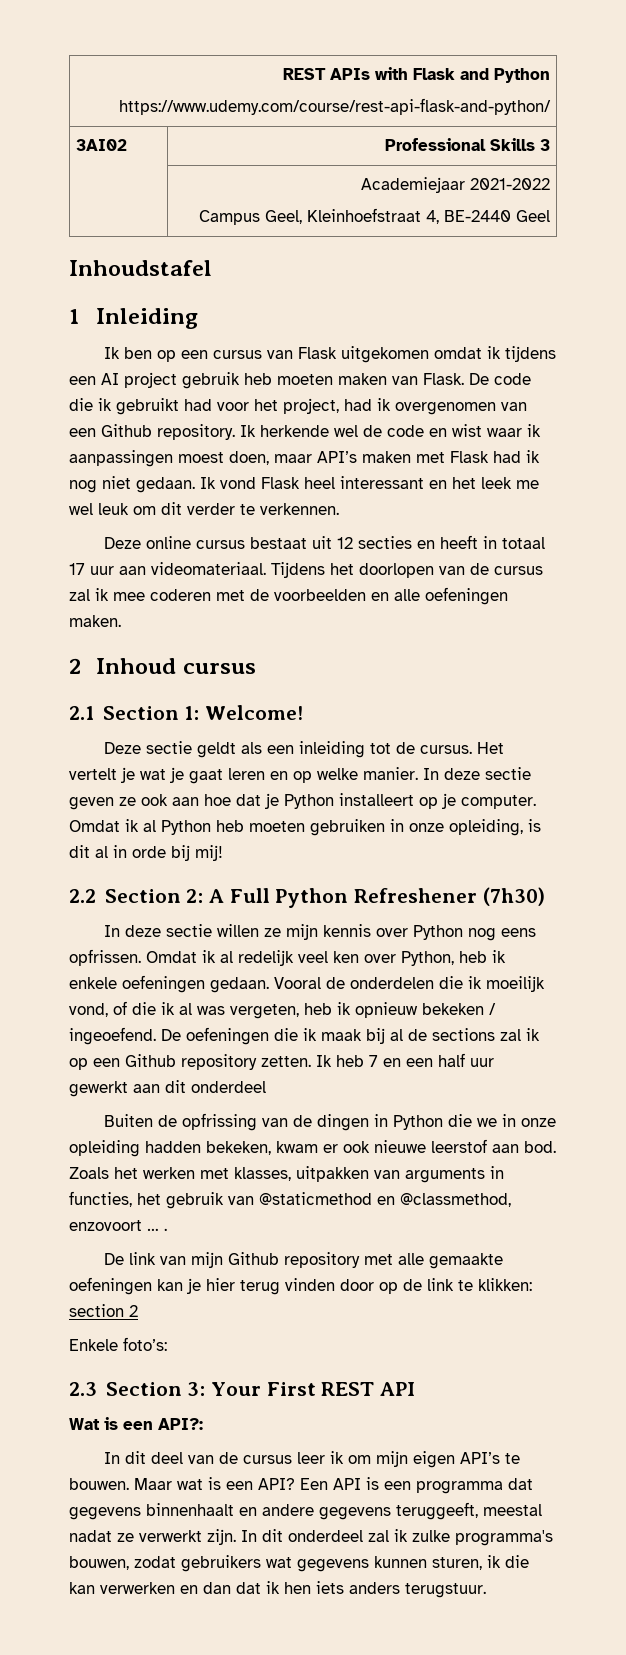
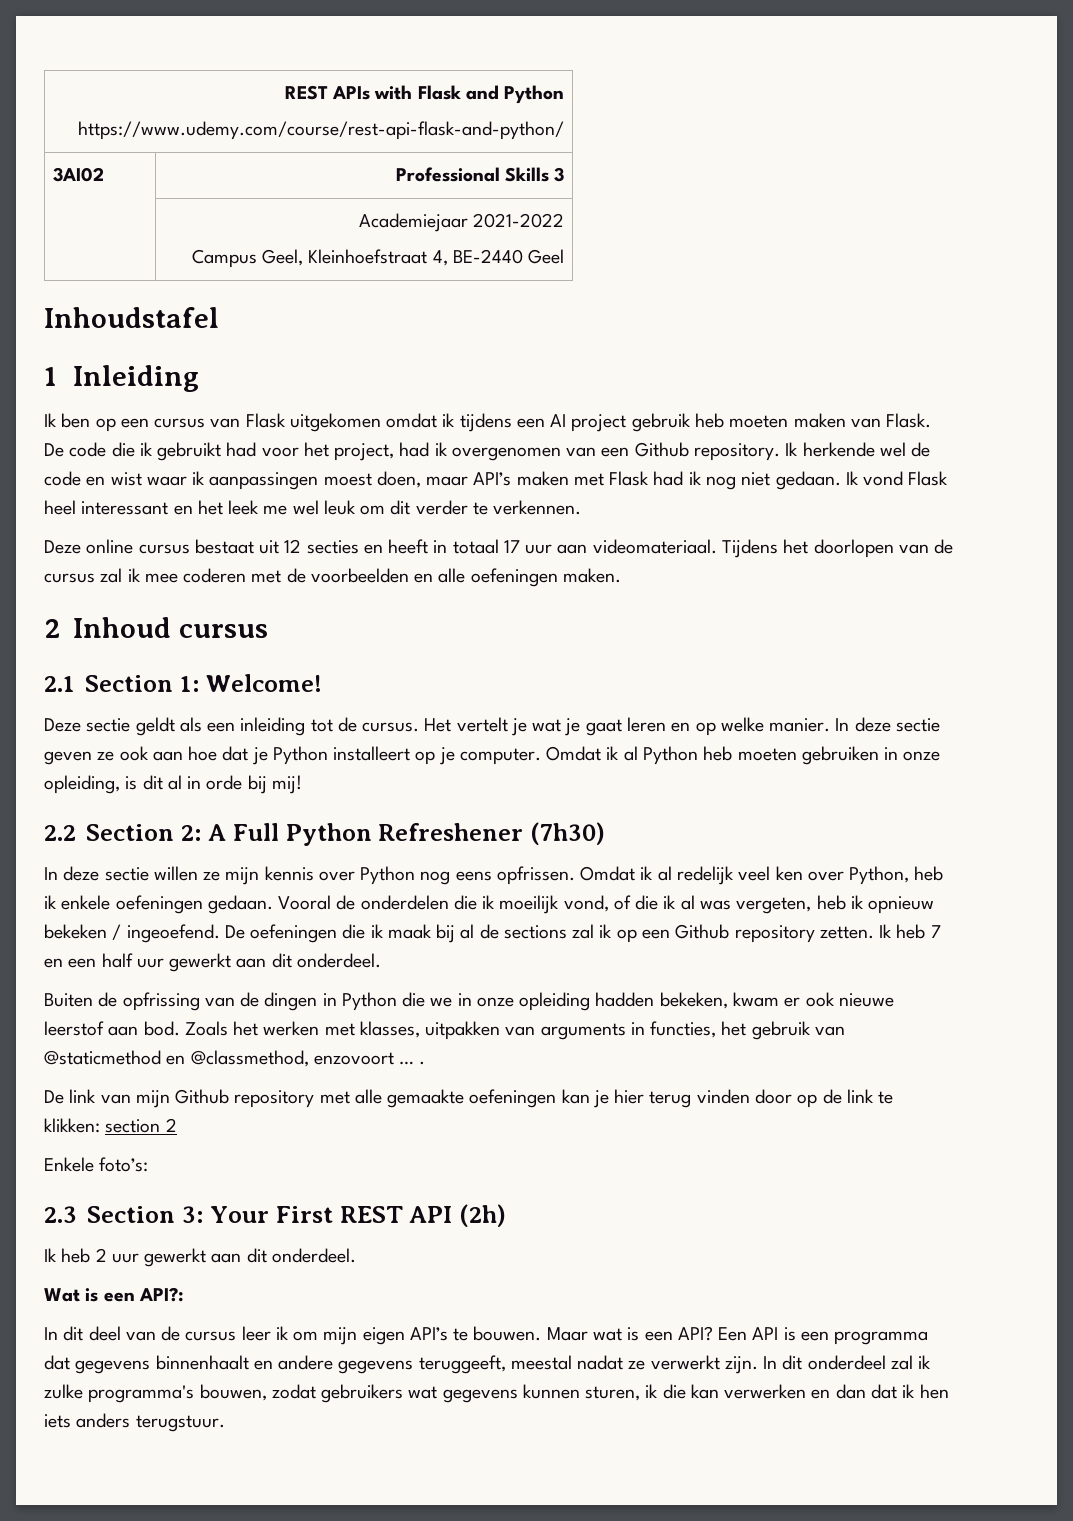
- Ik heb 7 en een half uur gewerkt aan dit onderdeel
+ Ik heb 7 en een half uur gewerkt aan dit onderdeel.
- 2.3 Section 3: Your First REST API
+ 2.3 Section 3: Your First REST API (2h)
+ Ik heb 2 uur gewerkt aan dit onderdeel.

